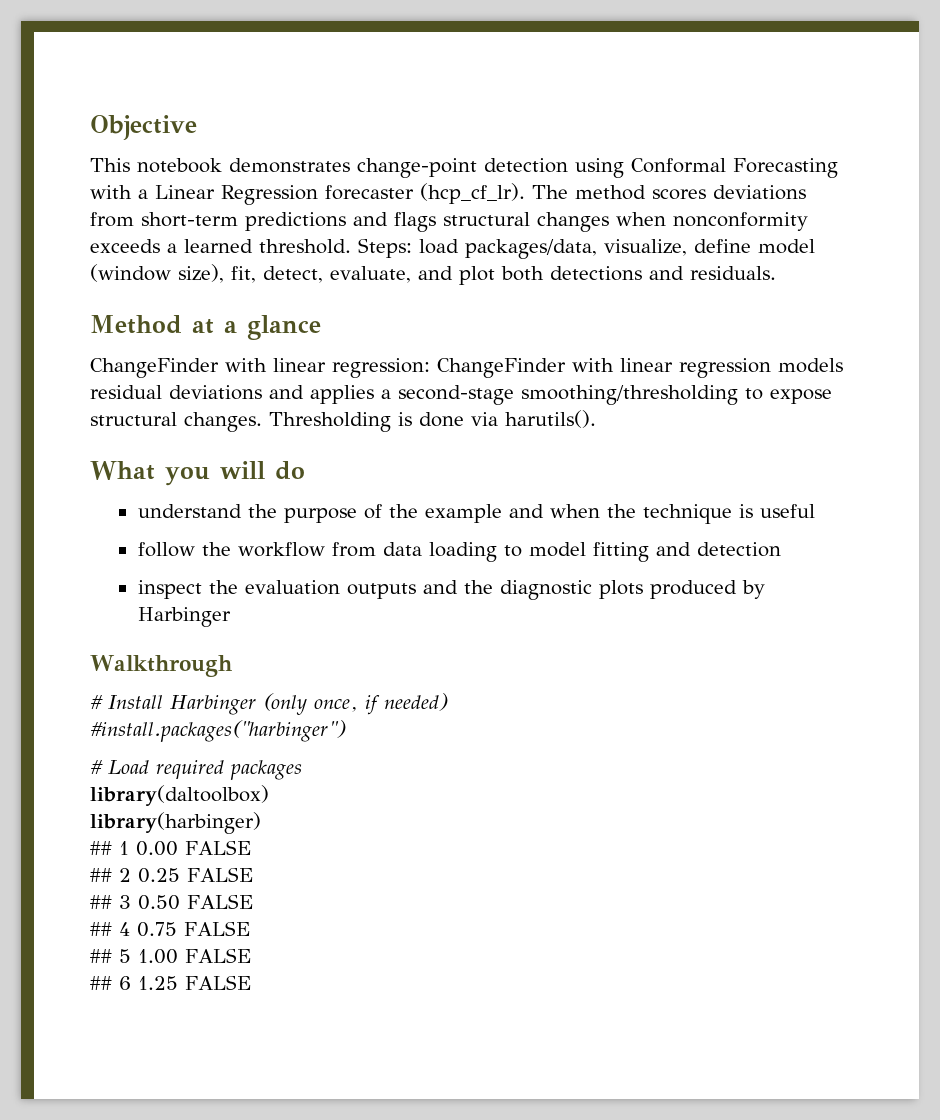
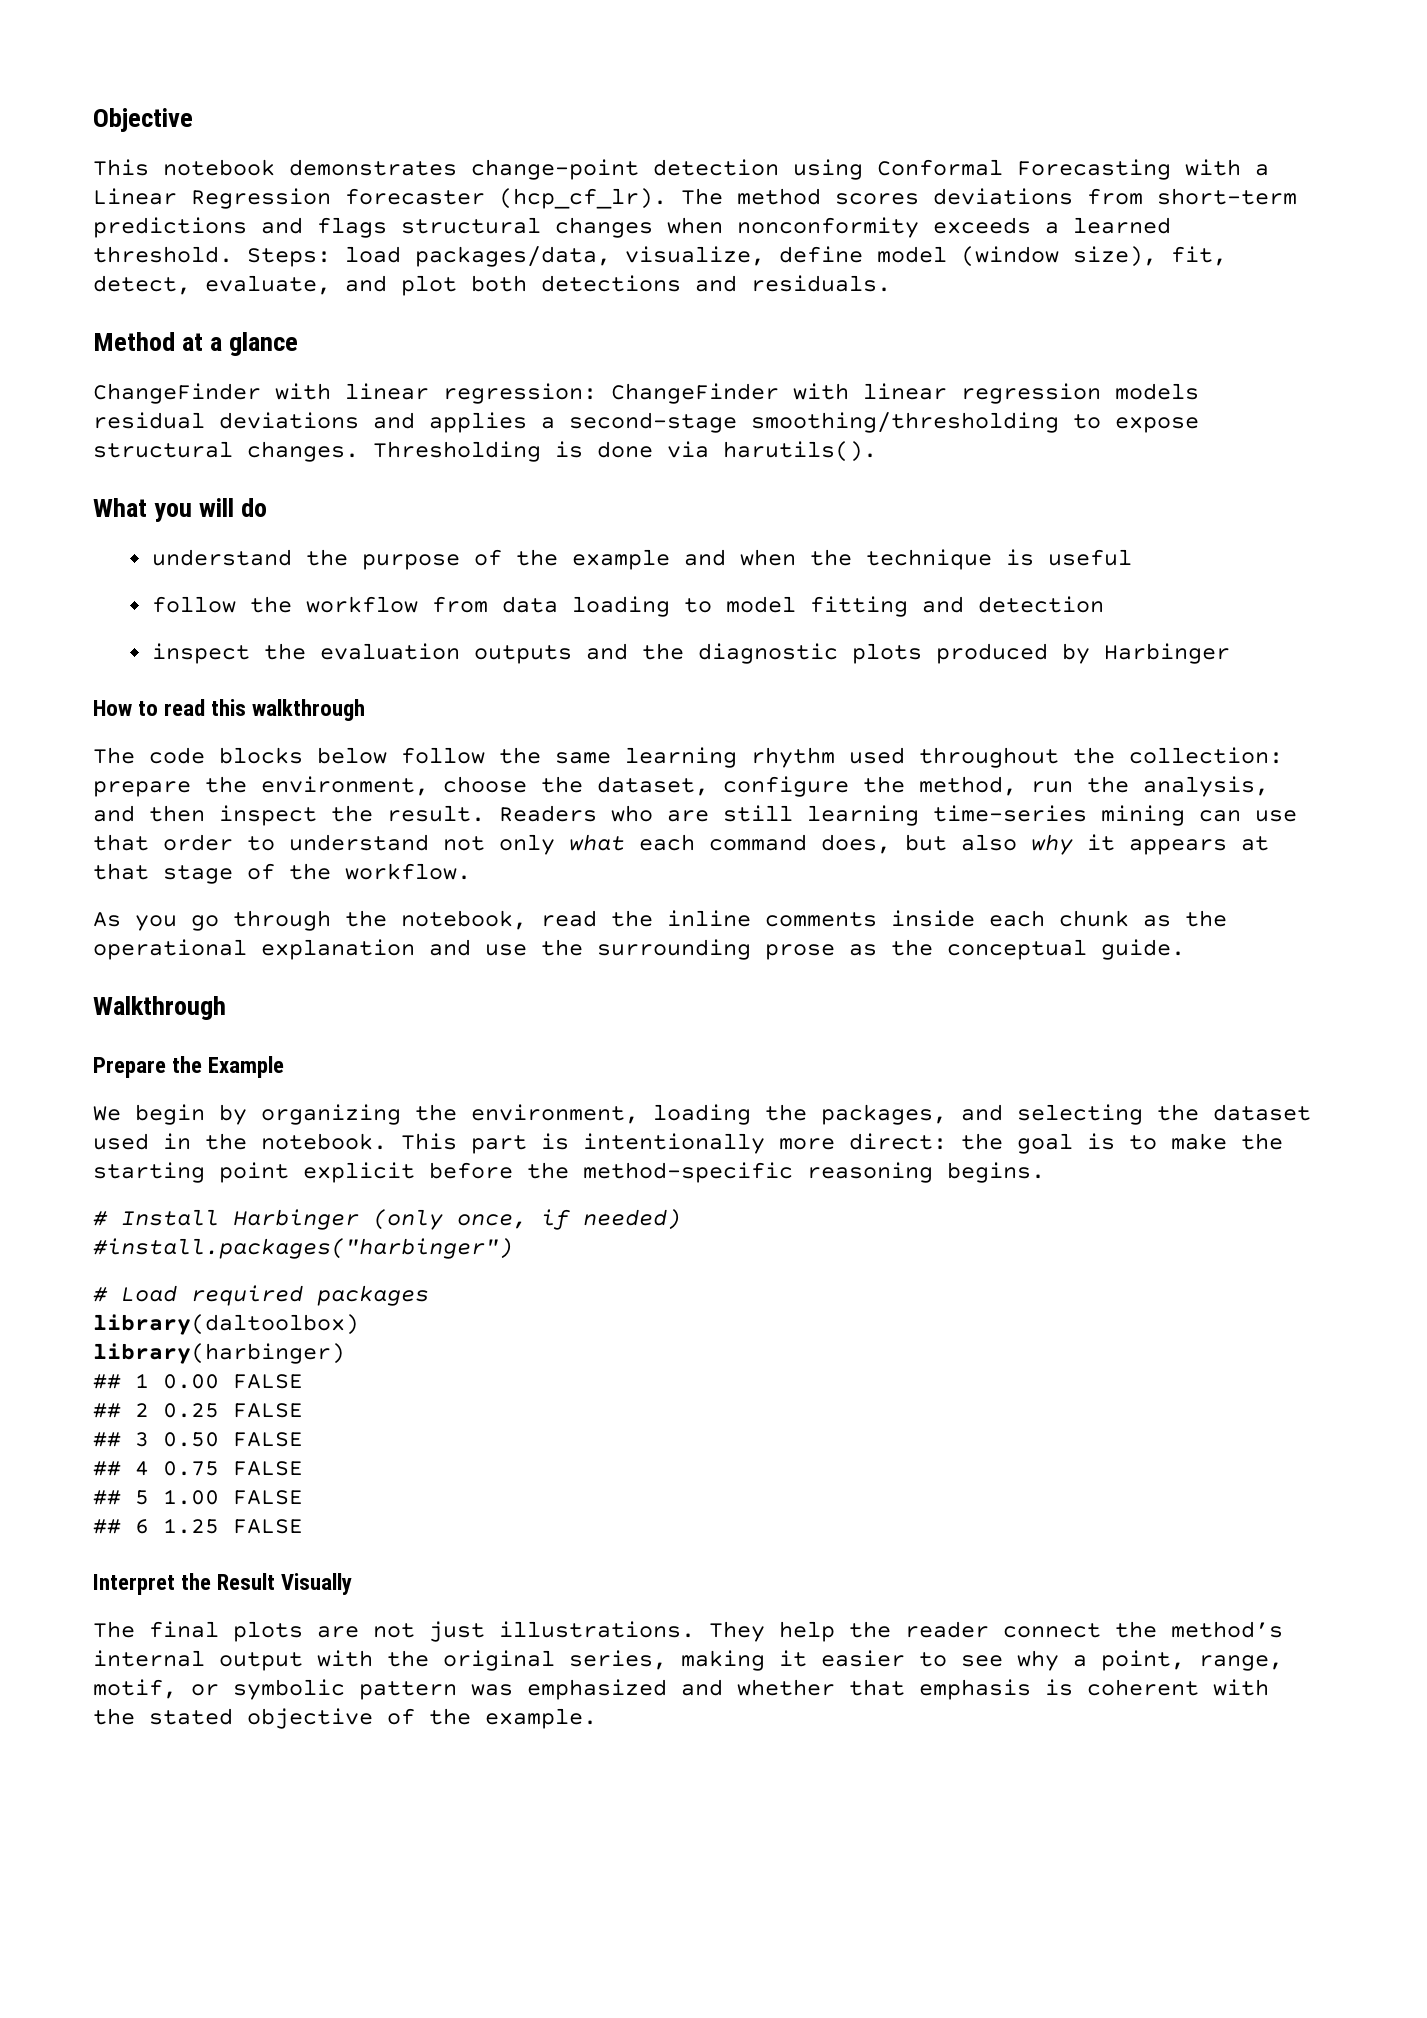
+ How to read this walkthrough
+ The code blocks below follow the same learning rhythm used throughout the collection: prepare the environment, choose the dataset, configure the method, run the analysis, and then inspect the result. Readers who are still learning time-series mining can use that order to understand not only what each command does, but also why it appears at that stage of the workflow.
+ As you go through the notebook, read the inline comments inside each chunk as the operational explanation and use the surrounding prose as the conceptual guide.
  Walkthrough
+ Prepare the Example
+ We begin by organizing the environment, loading the packages, and selecting the dataset used in the notebook. This part is intentionally more direct: the goal is to make the starting point explicit before the method-specific reasoning begins.
+ Interpret the Result Visually
+ The final plots are not just illustrations. They help the reader connect the method’s internal output with the original series, making it easier to see why a point, range, motif, or symbolic pattern was emphasized and whether that emphasis is coherent with the stated objective of the example.

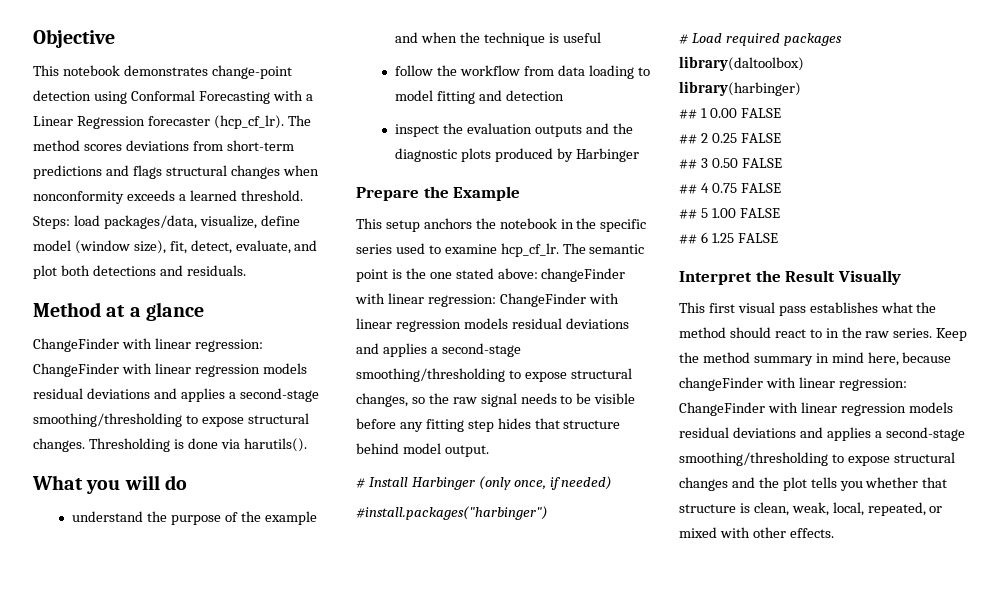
- How to read this walkthrough
- The code blocks below follow the same learning rhythm used throughout the collection: prepare the environment, choose the dataset, configure the method, run the analysis, and then inspect the result. Readers who are still learning time-series mining can use that order to understand not only what each command does, but also why it appears at that stage of the workflow.
- As you go through the notebook, read the inline comments inside each chunk as the operational explanation and use the surrounding prose as the conceptual guide.
- Walkthrough
  Prepare the Example
- We begin by organizing the environment, loading the packages, and selecting the dataset used in the notebook. This part is intentionally more direct: the goal is to make the starting point explicit before the method-specific reasoning begins.
+ This setup anchors the notebook in the specific series used to examine hcp_cf_lr. The semantic point is the one stated above: changeFinder with linear regression: ChangeFinder with linear regression models residual deviations and applies a second-stage smoothing/thresholding to expose structural changes, so the raw signal needs to be visible before any fitting step hides that structure behind model output.
- The final plots are not just illustrations. They help the reader connect the method’s internal output with the original series, making it easier to see why a point, range, motif, or symbolic pattern was emphasized and whether that emphasis is coherent with the stated objective of the example.
+ This first visual pass establishes what the method should react to in the raw series. Keep the method summary in mind here, because changeFinder with linear regression: ChangeFinder with linear regression models residual deviations and applies a second-stage smoothing/thresholding to expose structural changes and the plot tells you whether that structure is clean, weak, local, repeated, or mixed with other effects.

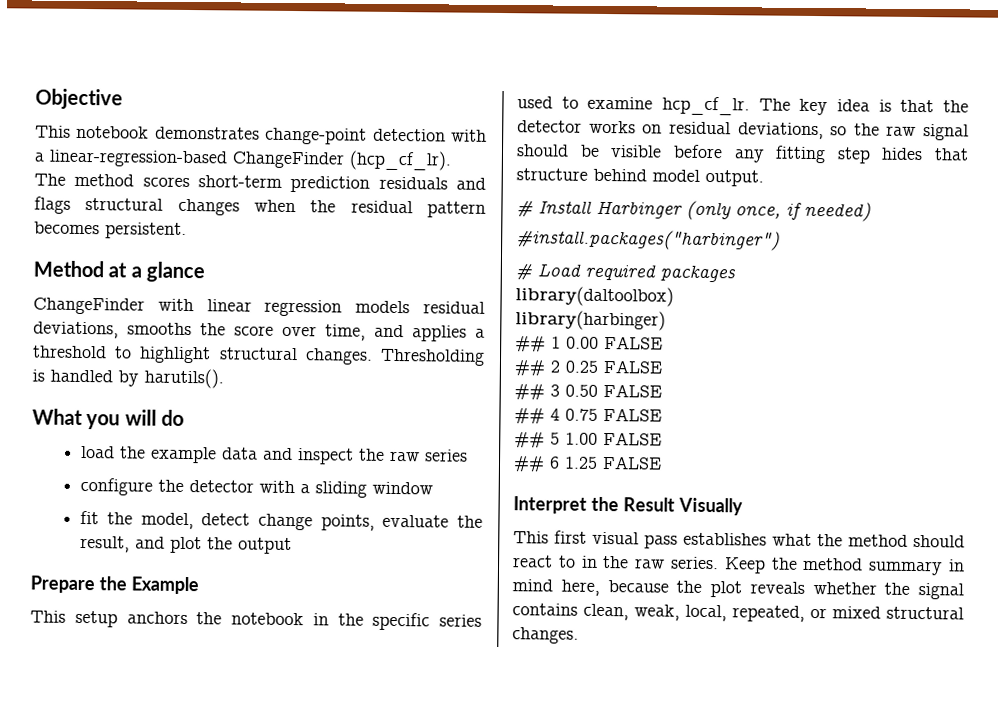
- This notebook demonstrates change-point detection using Conformal Forecasting with a Linear Regression forecaster (hcp_cf_lr). The method scores deviations from short-term predictions and flags structural changes when nonconformity exceeds a learned threshold. Steps: load packages/data, visualize, define model (window size), fit, detect, evaluate, and plot both detections and residuals.
+ This notebook demonstrates change-point detection with a linear-regression-based ChangeFinder (hcp_cf_lr). The method scores short-term prediction residuals and flags structural changes when the residual pattern becomes persistent.
- ChangeFinder with linear regression: ChangeFinder with linear regression models residual deviations and applies a second-stage smoothing/thresholding to expose structural changes.
+ ChangeFinder with linear regression models residual deviations, smooths the score over time, and applies a threshold to highlight structural changes.
- Thresholding is done via harutils().
+ Thresholding is handled by harutils().
- understand the purpose of the example and when the technique is useful
- follow the workflow from data loading to model fitting and detection
- inspect the evaluation outputs and the diagnostic plots produced by Harbinger
+ load the example data and inspect the raw series
+ configure the detector with a sliding window
+ fit the model, detect change points, evaluate the result, and plot the output
- The semantic point is the one stated above: changeFinder with linear regression: ChangeFinder with linear regression models residual deviations and applies a second-stage smoothing/thresholding to expose structural changes, so the raw signal needs to be visible before any fitting step hides that structure behind model output.
+ The key idea is that the detector works on residual deviations, so the raw signal should be visible before any fitting step hides that structure behind model output.
- Keep the method summary in mind here, because changeFinder with linear regression: ChangeFinder with linear regression models residual deviations and applies a second-stage smoothing/thresholding to expose structural changes and the plot tells you whether that structure is clean, weak, local, repeated, or mixed with other effects.
+ Keep the method summary in mind here, because the plot reveals whether the signal contains clean, weak, local, repeated, or mixed structural changes.

